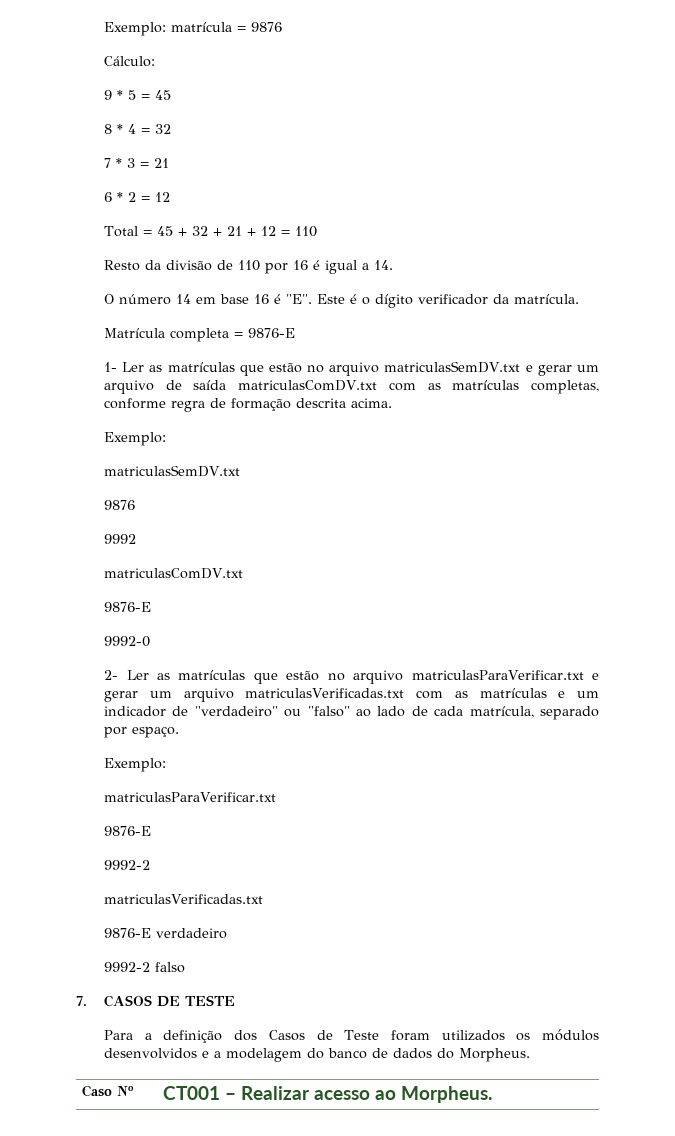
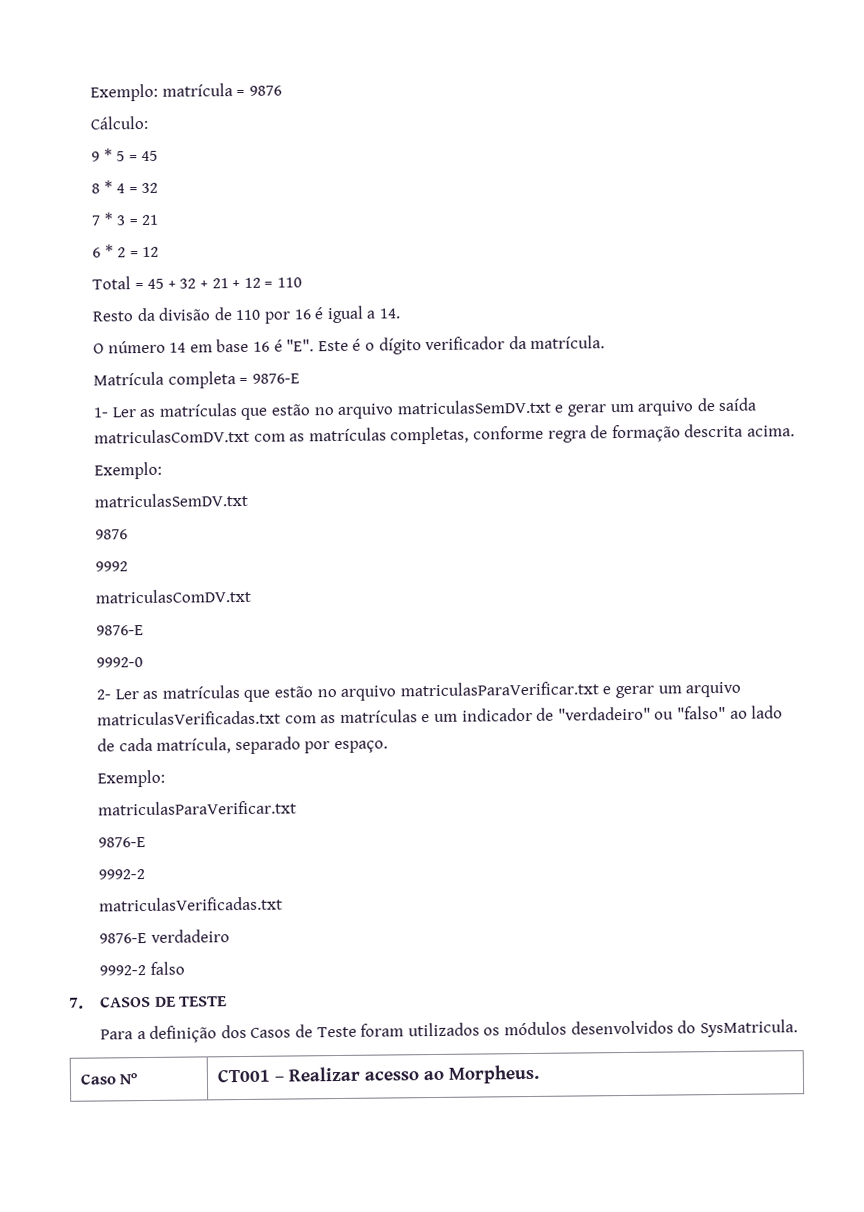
- Para a definição dos Casos de Teste foram utilizados os módulos desenvolvidos e a modelagem do banco de dados do Morpheus.
+ Para a definição dos Casos de Teste foram utilizados os módulos desenvolvidos do SysMatricula.

